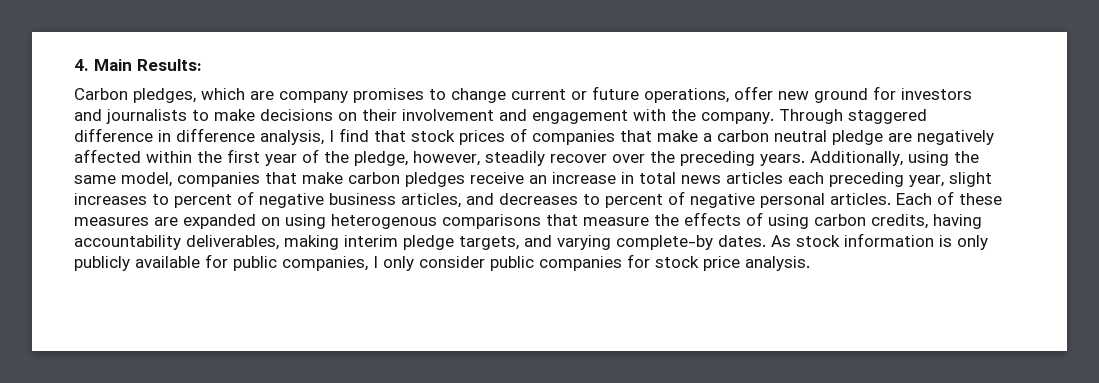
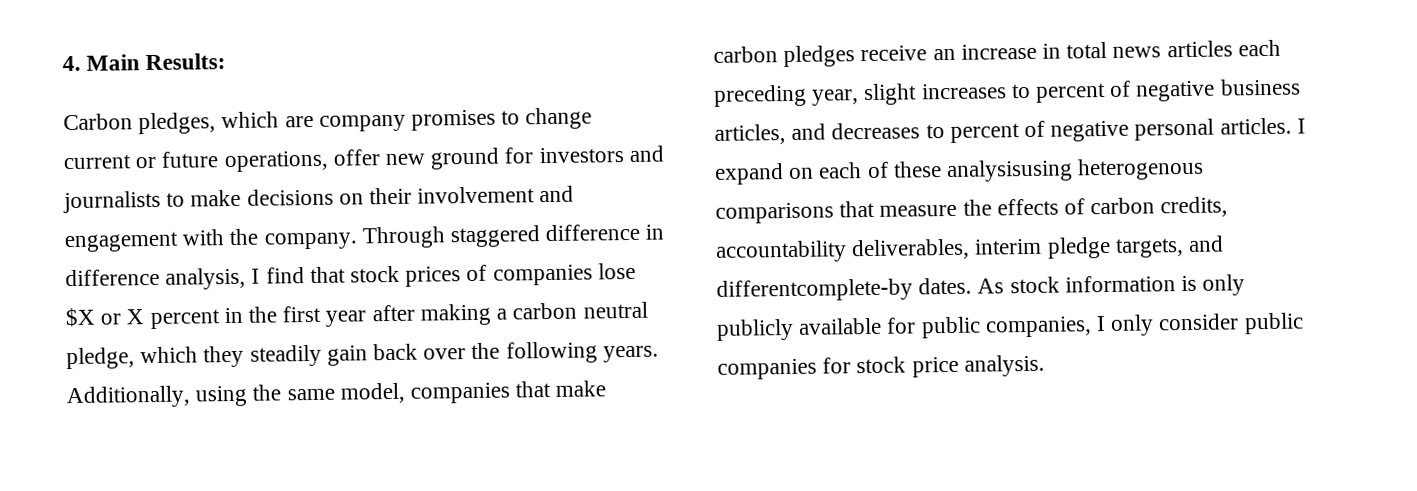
- Through staggered difference in difference analysis, I find that stock prices of companies that make a carbon neutral pledge are negatively affected within the first year of the pledge, however, steadily recover over the preceding years.
+ Through staggered difference in difference analysis, I find that stock prices of companies lose $X or X percent in the first year after making a carbon neutral pledge, which they steadily gain back over the following years.
- Each of these measures are expanded on using heterogenous comparisons that measure the effects of using carbon credits, having accountability deliverables, making interim pledge targets, and varying complete-by dates.
+ I expand on each of these analysisusing heterogenous comparisons that measure the effects of carbon credits, accountability deliverables, interim pledge targets, and differentcomplete-by dates.

